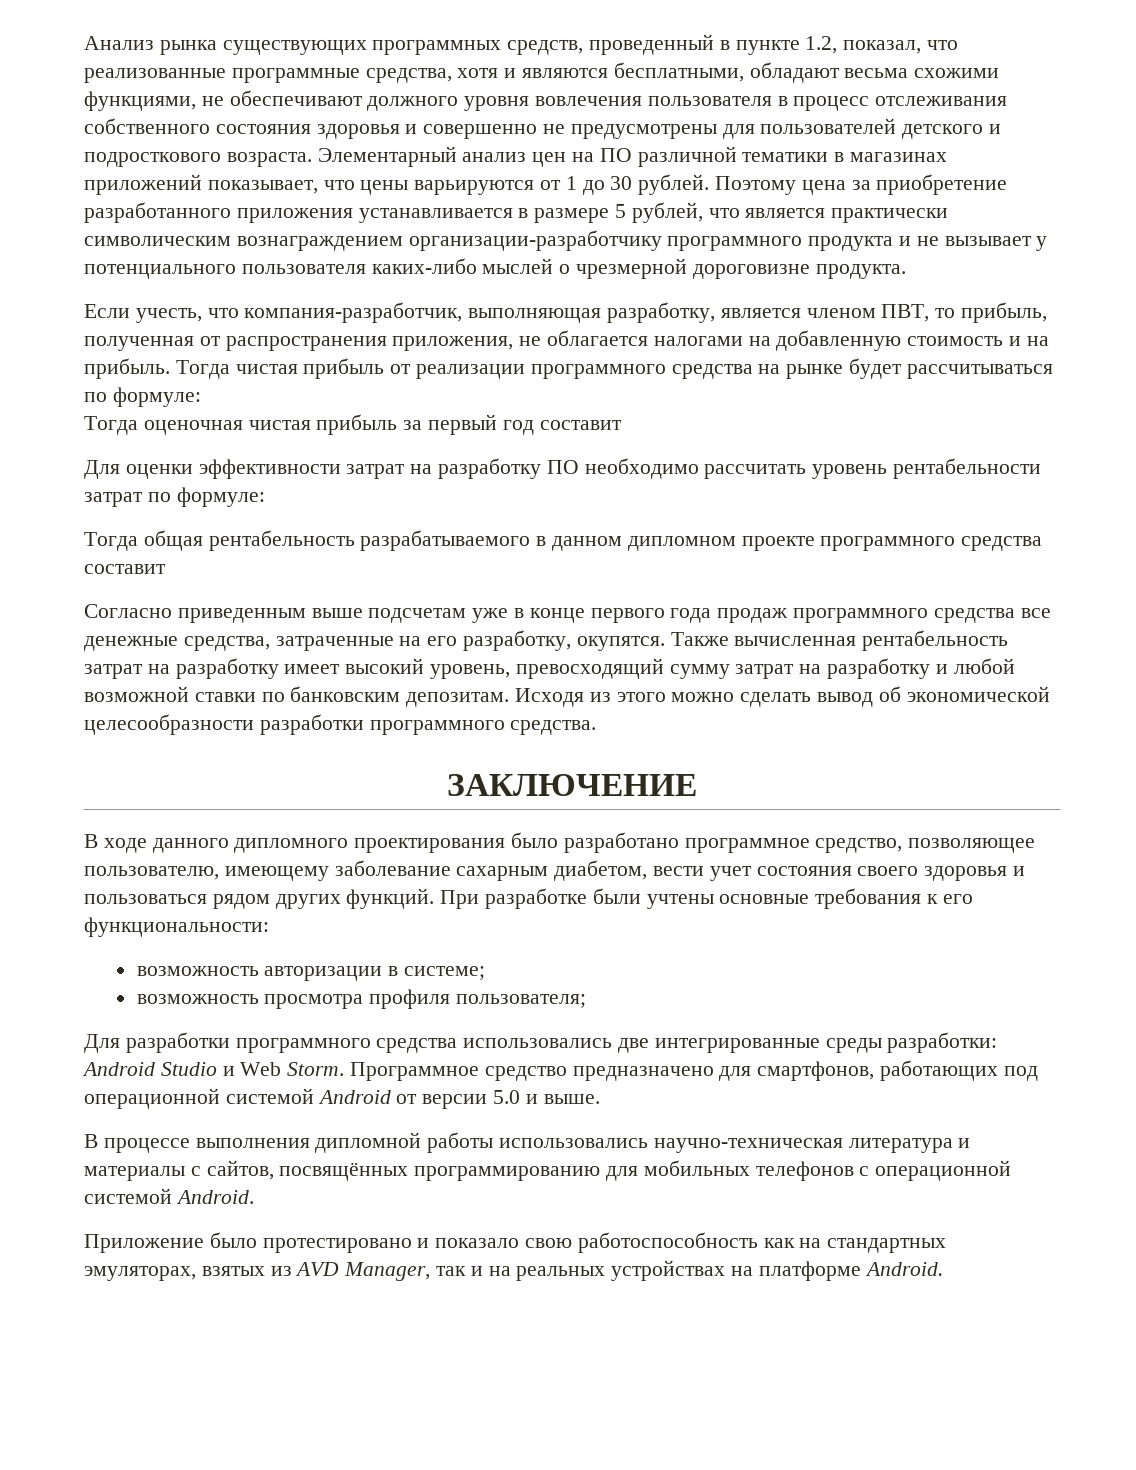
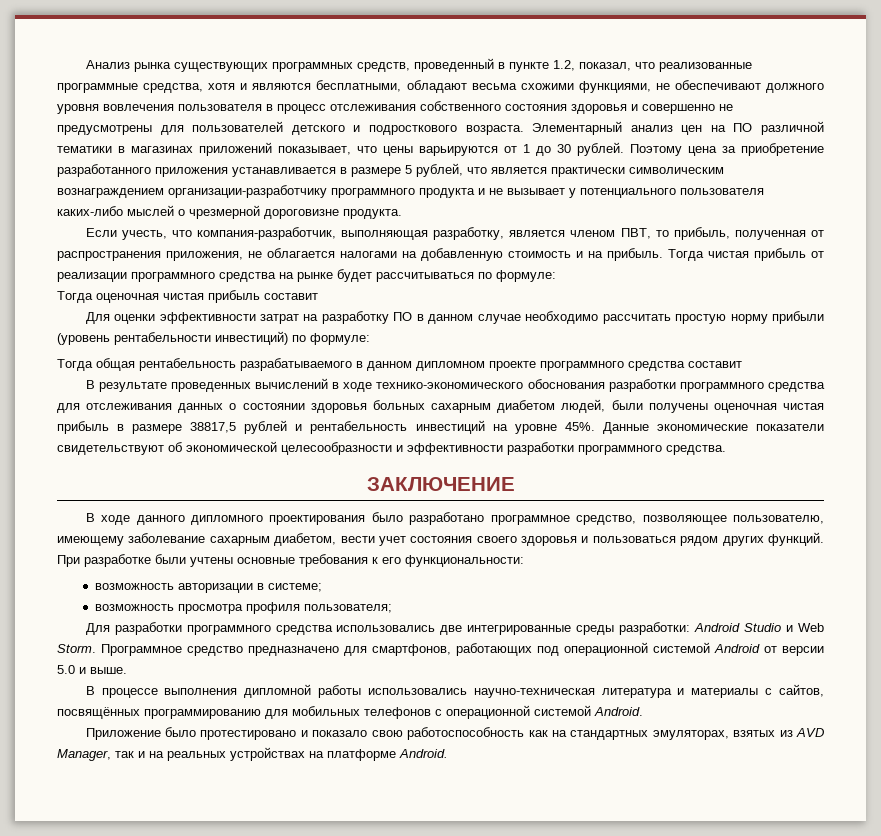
- Тогда оценочная чистая прибыль за первый год составит
+ Тогда оценочная чистая прибыль составит
- Для оценки эффективности затрат на разработку ПО необходимо рассчитать уровень рентабельности затрат по формуле:
+ Для оценки эффективности затрат на разработку ПО в данном случае необходимо рассчитать простую норму прибыли (уровень рентабельности инвестиций) по формуле:
- Согласно приведенным выше подсчетам уже в конце первого года продаж программного средства все денежные средства, затраченные на его разработку, окупятся. Также вычисленная рентабельность затрат на разработку имеет высокий уровень, превосходящий сумму затрат на разработку и любой возможной ставки по банковским депозитам. Исходя из этого можно сделать вывод об экономической целесообразности разработки программного средства.
+ В результате проведенных вычислений в ходе технико-экономического обоснования разработки программного средства для отслеживания данных о состоянии здоровья больных сахарным диабетом людей, были получены оценочная чистая прибыль в размере 38817,5 рублей и рентабельность инвестиций на уровне 45%. Данные экономические показатели свидетельствуют об экономической целесообразности и эффективности разработки программного средства.

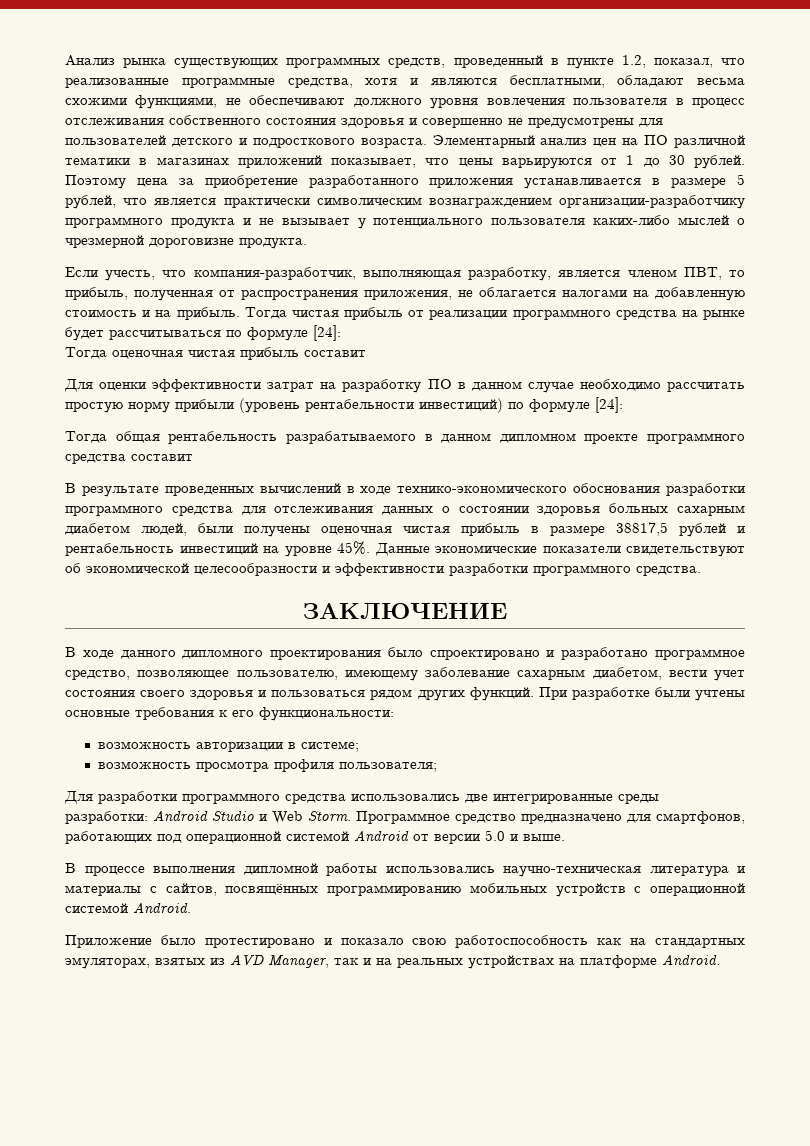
- Тогда чистая прибыль от реализации программного средства на рынке будет рассчитываться по формуле:
+ Тогда чистая прибыль от реализации программного средства на рынке будет рассчитываться по формуле [24]:
- Для оценки эффективности затрат на разработку ПО в данном случае необходимо рассчитать простую норму прибыли (уровень рентабельности инвестиций) по формуле:
+ Для оценки эффективности затрат на разработку ПО в данном случае необходимо рассчитать простую норму прибыли (уровень рентабельности инвестиций) по формуле [24]:
- В ходе данного дипломного проектирования было разработано программное средство, позволяющее пользователю, имеющему заболевание сахарным диабетом, вести учет состояния своего здоровья и пользоваться рядом других функций.
+ В ходе данного дипломного проектирования было спроектировано и разработано программное средство, позволяющее пользователю, имеющему заболевание сахарным диабетом, вести учет состояния своего здоровья и пользоваться рядом других функций.
- В процессе выполнения дипломной работы использовались научно-техническая литература и материалы с сайтов, посвящённых программированию для мобильных телефонов с операционной системой Android.
+ В процессе выполнения дипломной работы использовались научно-техническая литература и материалы с сайтов, посвящённых программированию мобильных устройств с операционной системой Android.

